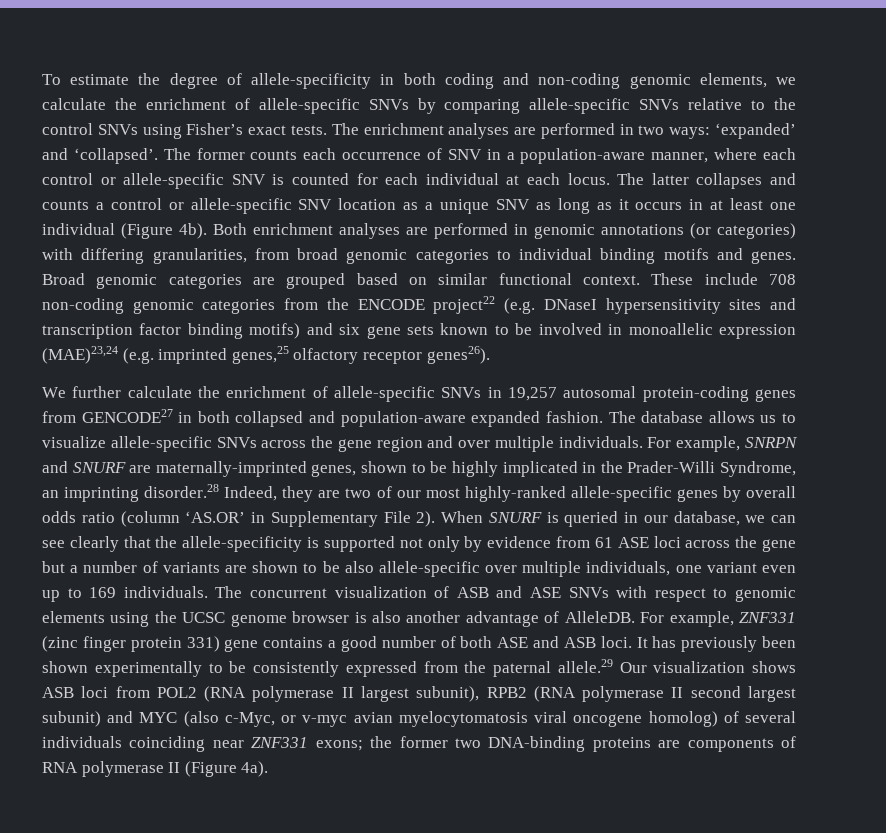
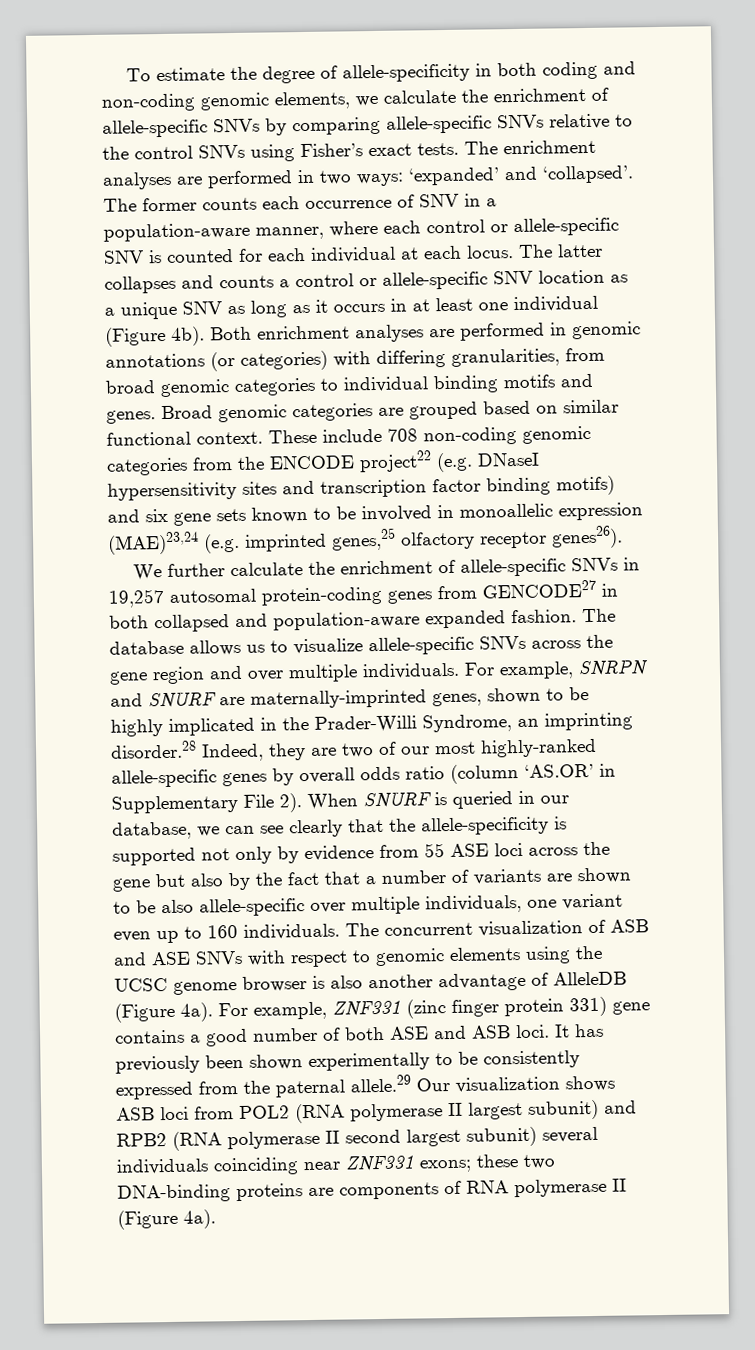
- When SNURF is queried in our database, we can see clearly that the allele-specificity is supported not only by evidence from 61 ASE loci across the gene but a number of variants are shown to be also allele-specific over multiple individuals, one variant even up to 169 individuals.
+ When SNURF is queried in our database, we can see clearly that the allele-specificity is supported not only by evidence from 55 ASE loci across the gene but also by the fact that a number of variants are shown to be also allele-specific over multiple individuals, one variant even up to 160 individuals.
- The concurrent visualization of ASB and ASE SNVs with respect to genomic elements using the UCSC genome browser is also another advantage of AlleleDB.
+ The concurrent visualization of ASB and ASE SNVs with respect to genomic elements using the UCSC genome browser is also another advantage of AlleleDB (Figure 4a).
- It has previously been shown experimentally to be consistently expressed from the paternal allele.29 Our visualization shows ASB loci from POL2 (RNA polymerase II largest subunit), RPB2 (RNA polymerase II second largest subunit) and MYC (also c-Myc, or v-myc avian myelocytomatosis viral oncogene homolog) of several individuals coinciding near ZNF331 exons; the former two DNA-binding proteins are components of RNA polymerase II (Figure 4a).
+ It has previously been shown experimentally to be consistently expressed from the paternal allele.29 Our visualization shows ASB loci from POL2 (RNA polymerase II largest subunit) and RPB2 (RNA polymerase II second largest subunit) several individuals coinciding near ZNF331 exons; these two DNA-binding proteins are components of RNA polymerase II (Figure 4a).

